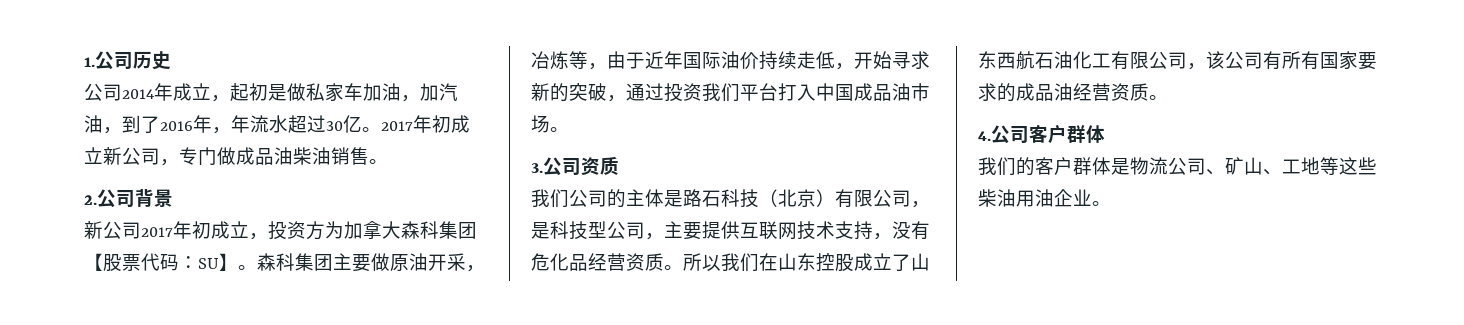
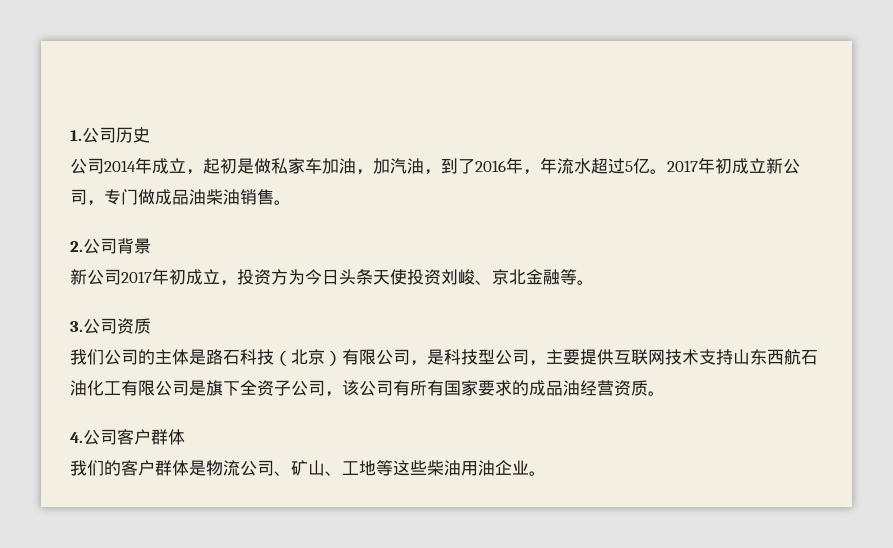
- 公司2014年成立，起初是做私家车加油，加汽油，到了2016年，年流水超过30亿。
+ 公司2014年成立，起初是做私家车加油，加汽油，到了2016年，年流水超过5亿。
- 新公司2017年初成立，投资方为加拿大森科集团【股票代码：SU】。森科集团主要做原油开采，冶炼等，由于近年国际油价持续走低，开始寻求新的突破，通过投资我们平台打入中国成品油市场。
+ 新公司2017年初成立，投资方为今日头条天使投资刘峻、京北金融等。
- 我们公司的主体是路石科技（北京）有限公司，是科技型公司，主要提供互联网技术支持，没有危化品经营资质。所以我们在山东控股成立了山东西航石油化工有限公司，该公司有所有国家要求的成品油经营资质。
+ 我们公司的主体是路石科技（北京）有限公司，是科技型公司，主要提供互联网技术支持山东西航石油化工有限公司是旗下全资子公司，该公司有所有国家要求的成品油经营资质。

